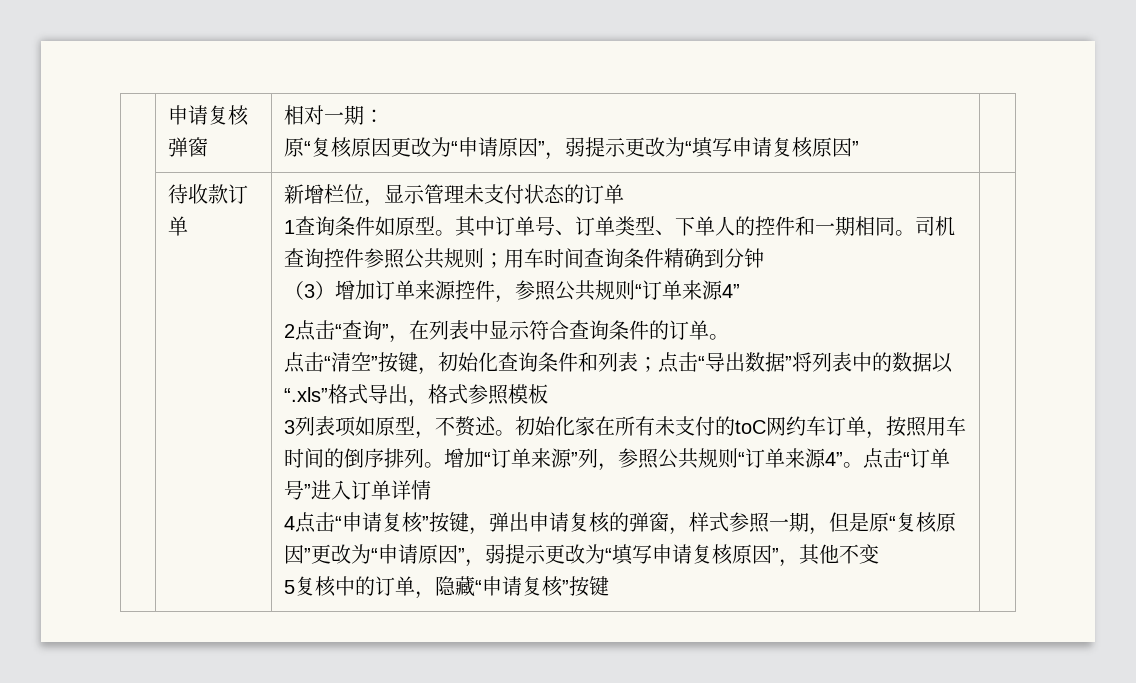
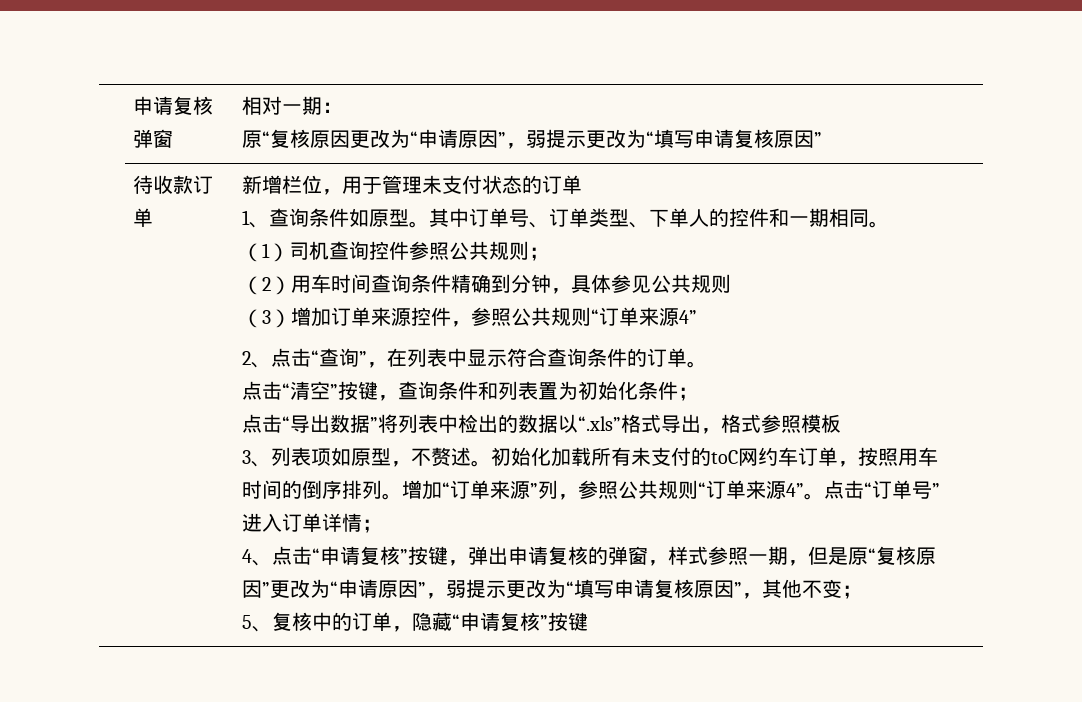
- 新增栏位，显示管理未支付状态的订单
+ 新增栏位，用于管理未支付状态的订单
- 1查询条件如原型。
+ 1、查询条件如原型。
- 其中订单号、订单类型、下单人的控件和一期相同。司机查询控件参照公共规则；用车时间查询条件精确到分钟
+ 其中订单号、订单类型、下单人的控件和一期相同。
+ （1）司机查询控件参照公共规则；
+ （2）用车时间查询条件精确到分钟，具体参见公共规则
- 2点击“查询”，在列表中显示符合查询条件的订单。
+ 2、点击“查询”，在列表中显示符合查询条件的订单。
- 点击“清空”按键，初始化查询条件和列表；点击“导出数据”将列表中的数据以“.xls”格式导出，格式参照模板
+ 点击“清空”按键，查询条件和列表置为初始化条件；
+ 点击“导出数据”将列表中检出的数据以“.xls”格式导出，格式参照模板
- 3列表项如原型，不赘述。
+ 3、列表项如原型，不赘述。
- 初始化家在所有未支付的toC网约车订单，按照用车时间的倒序排列。
+ 初始化加载所有未支付的toC网约车订单，按照用车时间的倒序排列。
- 点击“订单号”进入订单详情
+ 点击“订单号”进入订单详情；
- 4点击“申请复核”按键，弹出申请复核的弹窗，样式参照一期，但是原“复核原因”更改为“申请原因”，弱提示更改为“填写申请复核原因”，其他不变
+ 4、点击“申请复核”按键，弹出申请复核的弹窗，样式参照一期，但是原“复核原因”更改为“申请原因”，弱提示更改为“填写申请复核原因”，其他不变；
- 5复核中的订单，隐藏“申请复核”按键
+ 5、复核中的订单，隐藏“申请复核”按键

